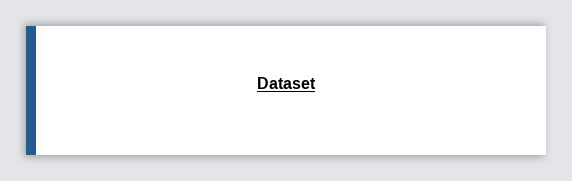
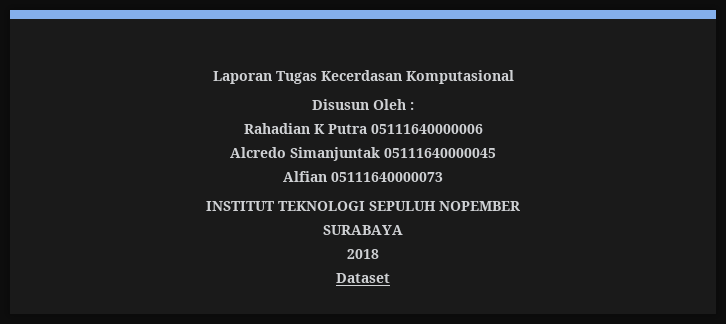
+ Laporan Tugas Kecerdasan Komputasional
+ Disusun Oleh :
+ Rahadian K Putra 05111640000006
+ Alcredo Simanjuntak 05111640000045
+ Alfian 05111640000073
+ INSTITUT TEKNOLOGI SEPULUH NOPEMBER
+ SURABAYA
+ 2018

